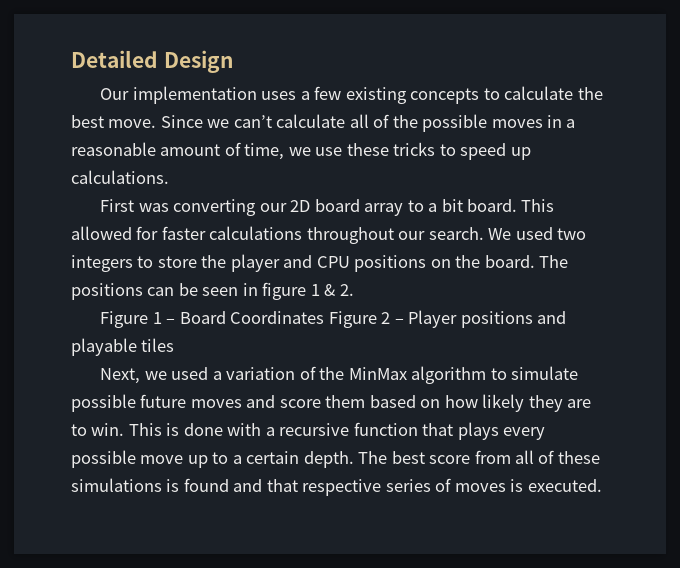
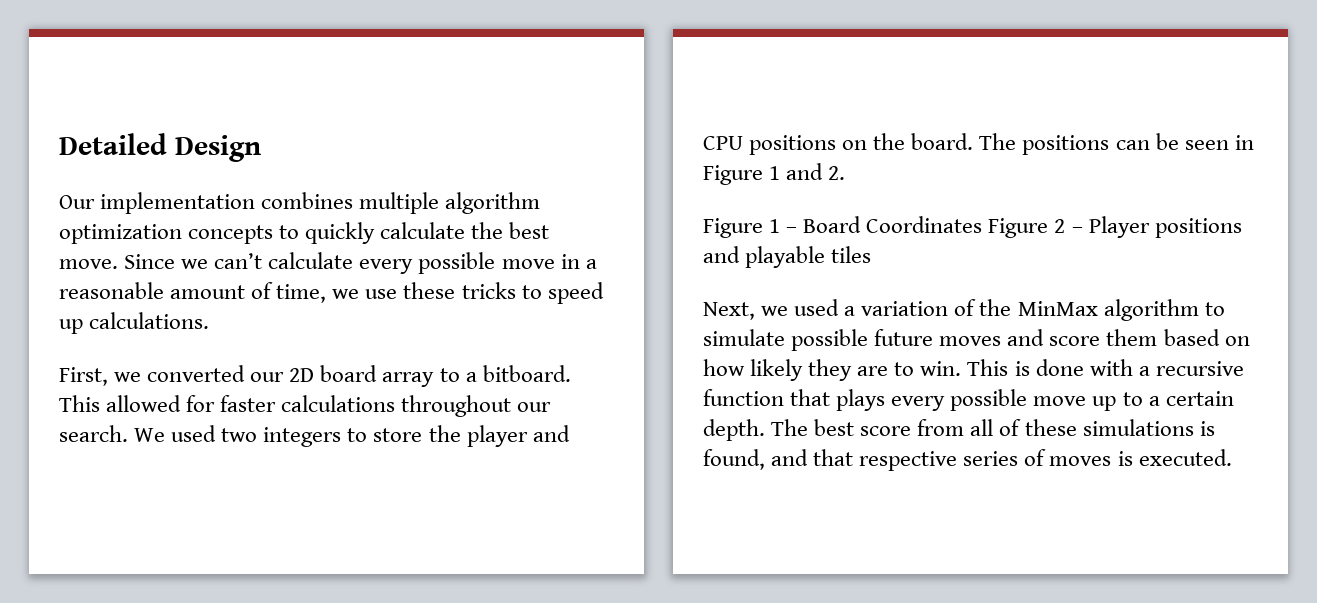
- Our implementation uses a few existing concepts to calculate the best move.
+ Our implementation combines multiple algorithm optimization concepts to quickly calculate the best move.
- Since we can’t calculate all of the possible moves in a reasonable amount of time, we use these tricks to speed up calculations.
+ Since we can’t calculate every possible move in a reasonable amount of time, we use these tricks to speed up calculations.
- First was converting our 2D board array to a bit board.
+ First, we converted our 2D board array to a bitboard.
- The positions can be seen in figure 1 & 2.
+ The positions can be seen in Figure 1 and 2.
- The best score from all of these simulations is found and that respective series of moves is executed.
+ The best score from all of these simulations is found, and that respective series of moves is executed.

